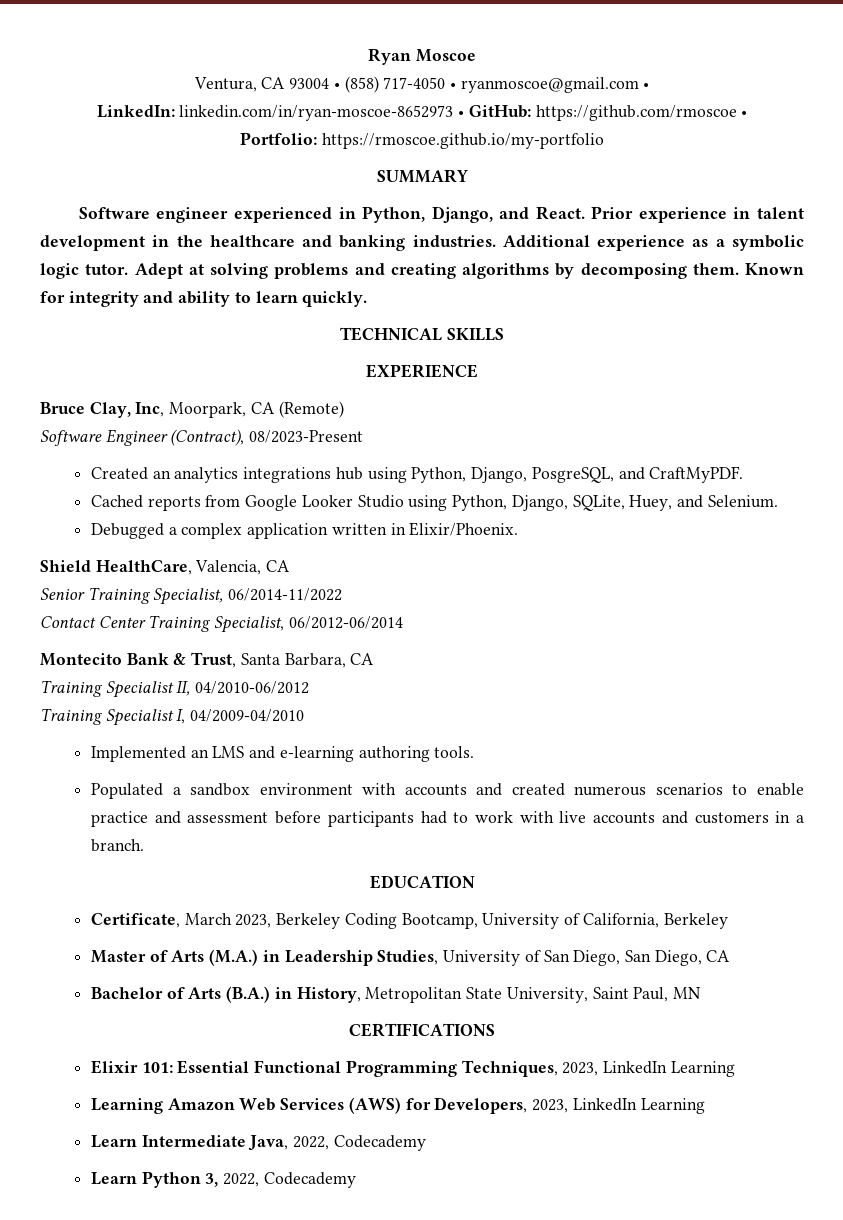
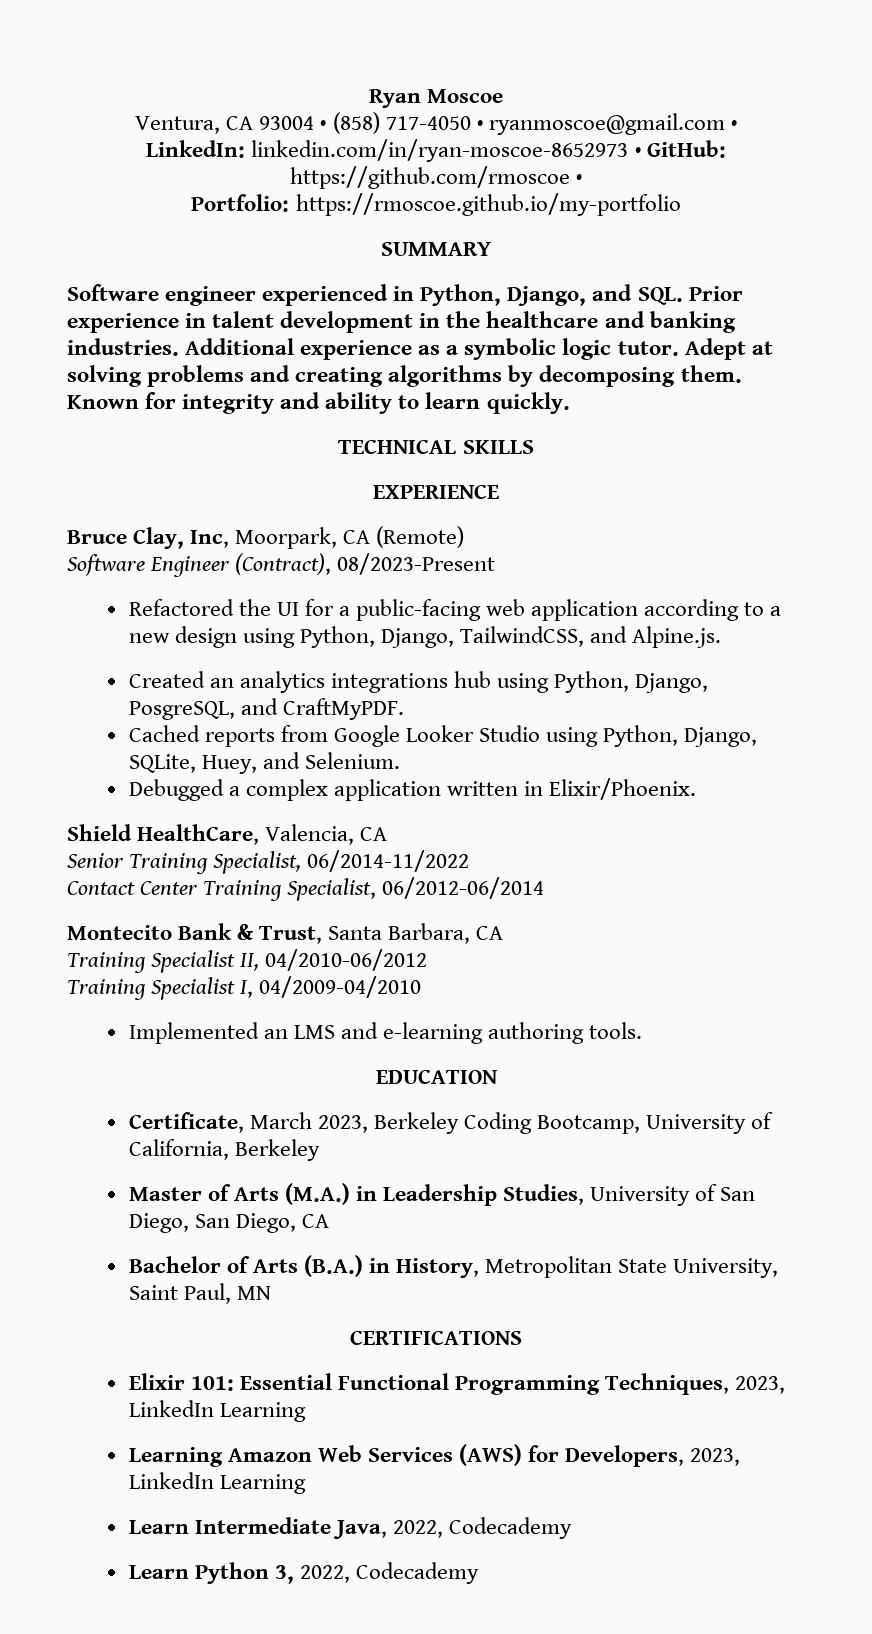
- Software engineer experienced in Python, Django, and React. Prior experience in talent development in the healthcare and banking industries.
+ Software engineer experienced in Python, Django, and SQL. Prior experience in talent development in the healthcare and banking industries.
+ Refactored the UI for a public-facing web application according to a new design using Python, Django, TailwindCSS, and Alpine.js.
- Populated a sandbox environment with accounts and created numerous scenarios to enable practice and assessment before participants had to work with live accounts and customers in a branch.

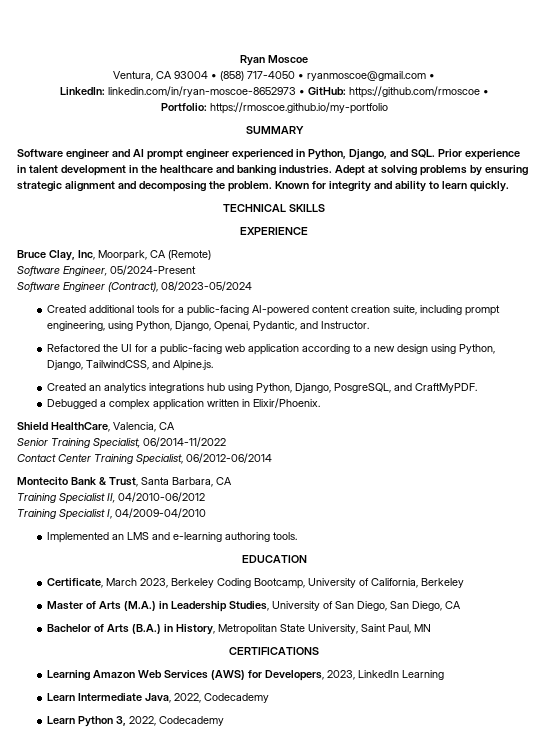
- Software engineer experienced in Python, Django, and SQL. Prior experience in talent development in the healthcare and banking industries.
+ Software engineer and AI prompt engineer experienced in Python, Django, and SQL. Prior experience in talent development in the healthcare and banking industries.
- Additional experience as a symbolic logic tutor. Adept at solving problems and creating algorithms by decomposing them.
+ Adept at solving problems by ensuring strategic alignment and decomposing the problem.
+ Software Engineer, 05/2024-Present
- Software Engineer (Contract), 08/2023-Present
+ Software Engineer (Contract), 08/2023-05/2024
+ Created additional tools for a public-facing AI-powered content creation suite, including prompt engineering, using Python, Django, Openai, Pydantic, and Instructor.
- Cached reports from Google Looker Studio using Python, Django, SQLite, Huey, and Selenium.
- Elixir 101: Essential Functional Programming Techniques, 2023, LinkedIn Learning

